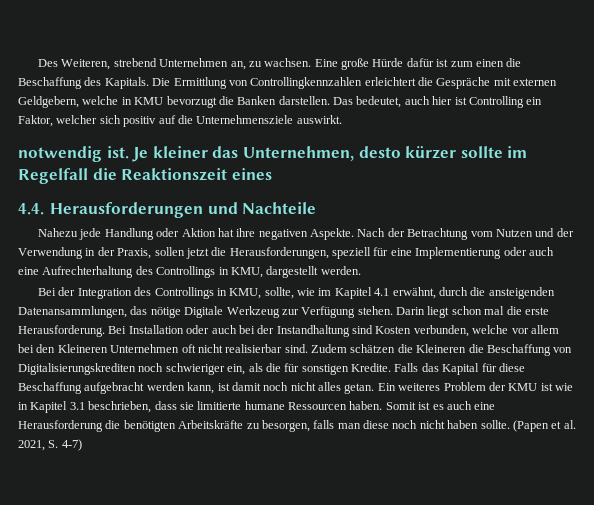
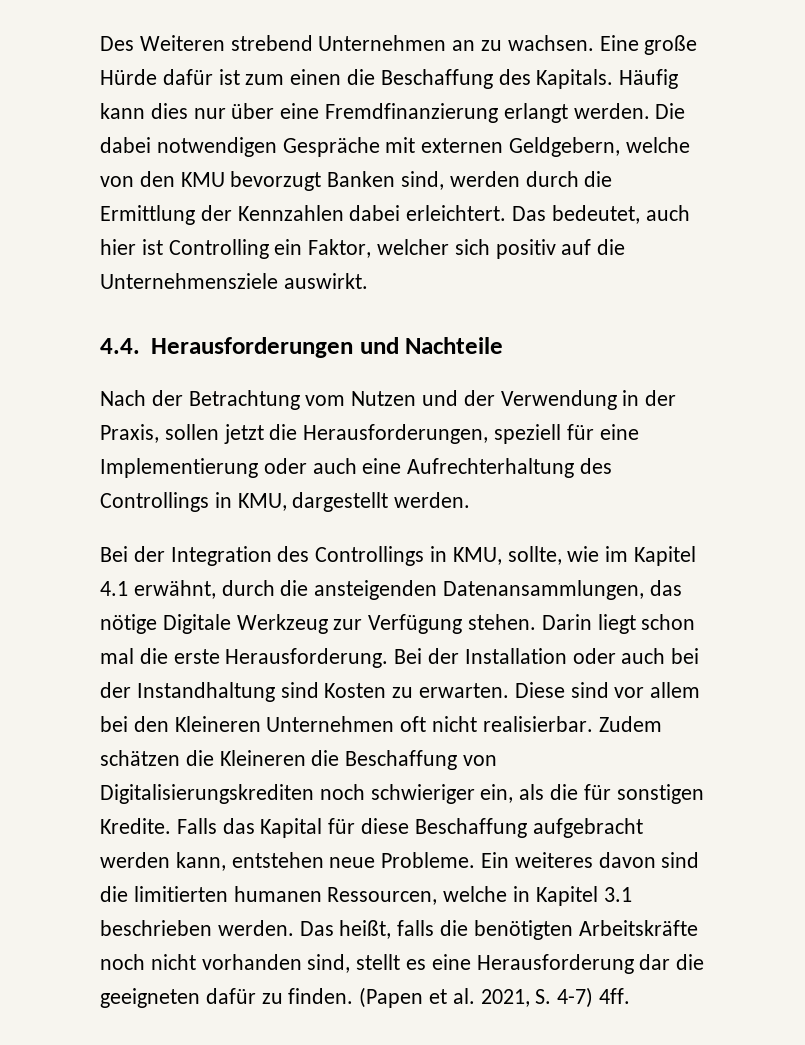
- Des Weiteren, strebend Unternehmen an, zu wachsen.
+ Des Weiteren strebend Unternehmen an zu wachsen.
- Die Ermittlung von Controllingkennzahlen erleichtert die Gespräche mit externen Geldgebern, welche in KMU bevorzugt die Banken darstellen.
+ Häufig kann dies nur über eine Fremdfinanzierung erlangt werden. Die dabei notwendigen Gespräche mit externen Geldgebern, welche von den KMU bevorzugt Banken sind, werden durch die Ermittlung der Kennzahlen dabei erleichtert.
- notwendig ist. Je kleiner das Unternehmen, desto kürzer sollte im Regelfall die Reaktionszeit eines
  4.4. Herausforderungen und Nachteile
- Nahezu jede Handlung oder Aktion hat ihre negativen Aspekte. Nach der Betrachtung vom Nutzen und der Verwendung in der Praxis, sollen jetzt die Herausforderungen, speziell für eine Implementierung oder auch eine Aufrechterhaltung des Controllings in KMU, dargestellt werden.
+ Nach der Betrachtung vom Nutzen und der Verwendung in der Praxis, sollen jetzt die Herausforderungen, speziell für eine Implementierung oder auch eine Aufrechterhaltung des Controllings in KMU, dargestellt werden.
- Bei Installation oder auch bei der Instandhaltung sind Kosten verbunden, welche vor allem bei den Kleineren Unternehmen oft nicht realisierbar sind.
+ Bei der Installation oder auch bei der Instandhaltung sind Kosten zu erwarten. Diese sind vor allem bei den Kleineren Unternehmen oft nicht realisierbar.
- Falls das Kapital für diese Beschaffung aufgebracht werden kann, ist damit noch nicht alles getan. Ein weiteres Problem der KMU ist wie in Kapitel 3.1 beschrieben, dass sie limitierte humane Ressourcen haben. Somit ist es auch eine Herausforderung die benötigten Arbeitskräfte zu besorgen, falls man diese noch nicht haben sollte.
+ Falls das Kapital für diese Beschaffung aufgebracht werden kann, entstehen neue Probleme. Ein weiteres davon sind die limitierten humanen Ressourcen, welche in Kapitel 3.1 beschrieben werden. Das heißt, falls die benötigten Arbeitskräfte noch nicht vorhanden sind, stellt es eine Herausforderung dar die geeigneten dafür zu finden.
- (Papen et al. 2021, S. 4-7)
+ (Papen et al. 2021, S. 4-7) 4ff.

